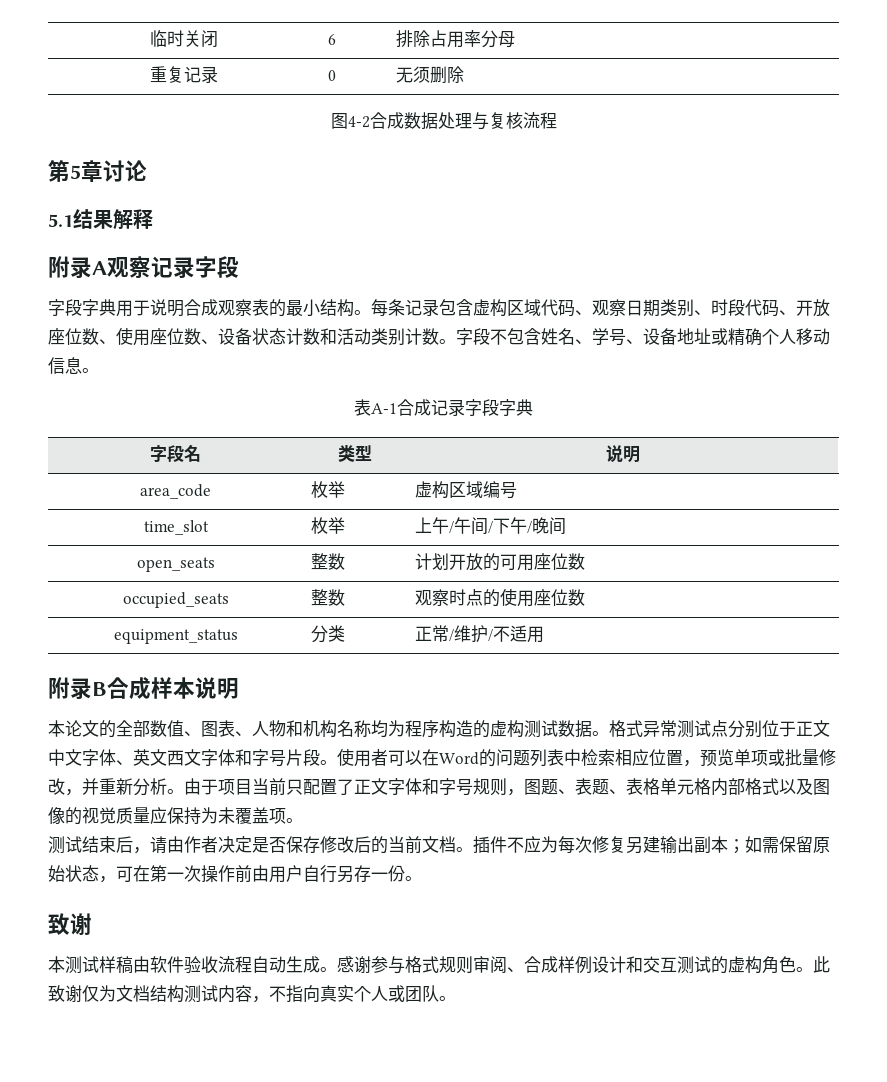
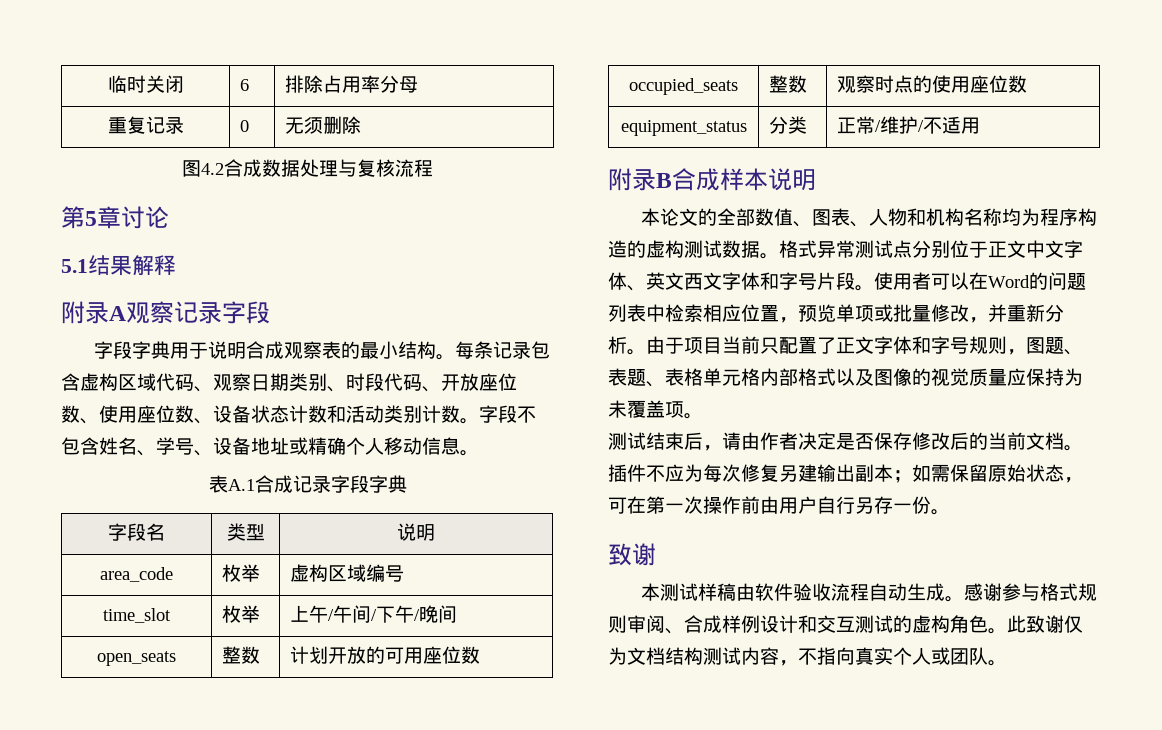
- 图4-2合成数据处理与复核流程
+ 图4.2合成数据处理与复核流程
- 表A-1合成记录字段字典
+ 表A.1合成记录字段字典

